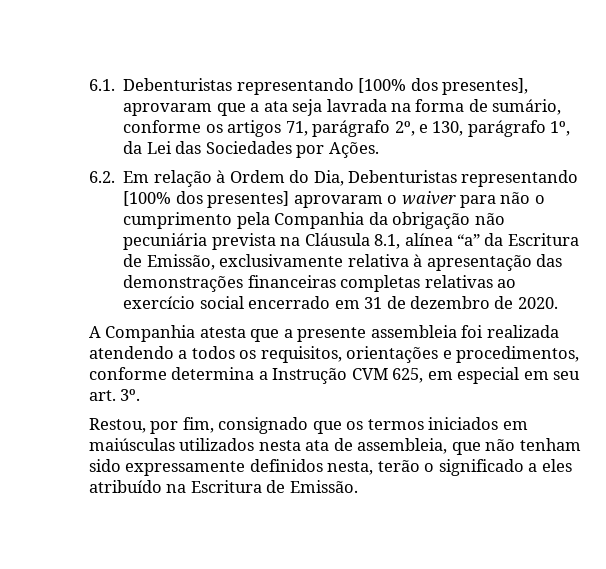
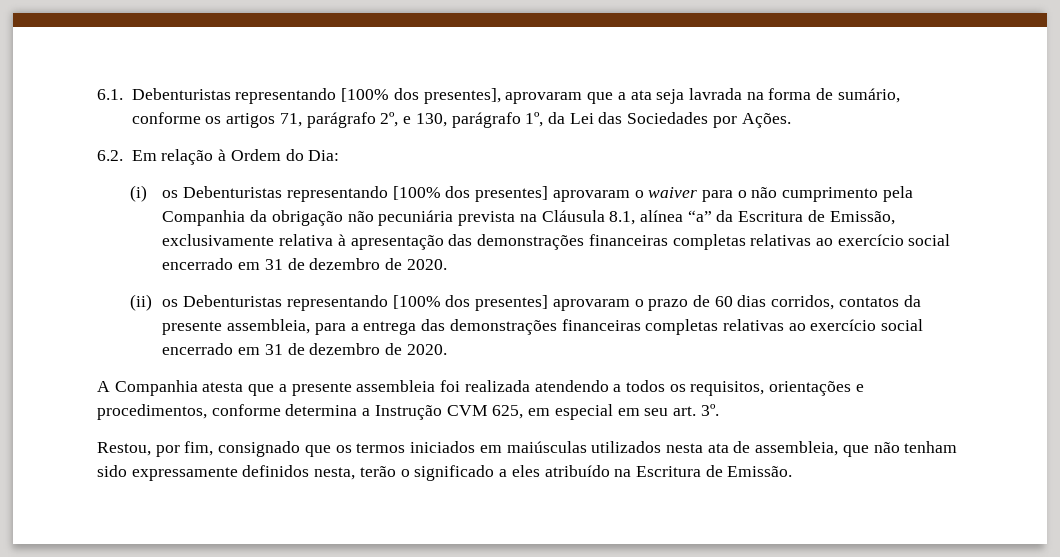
- 6.2. Em relação à Ordem do Dia, Debenturistas representando [100% dos presentes] aprovaram o waiver para não o cumprimento pela Companhia da obrigação não pecuniária prevista na Cláusula 8.1, alínea “a” da Escritura de Emissão, exclusivamente relativa à apresentação das demonstrações financeiras completas relativas ao exercício social encerrado em 31 de dezembro de 2020.
+ 6.2. Em relação à Ordem do Dia:
+ (i) os Debenturistas representando [100% dos presentes] aprovaram o waiver para o não cumprimento pela Companhia da obrigação não pecuniária prevista na Cláusula 8.1, alínea “a” da Escritura de Emissão, exclusivamente relativa à apresentação das demonstrações financeiras completas relativas ao exercício social encerrado em 31 de dezembro de 2020.
+ (ii) os Debenturistas representando [100% dos presentes] aprovaram o prazo de 60 dias corridos, contatos da presente assembleia, para a entrega das demonstrações financeiras completas relativas ao exercício social encerrado em 31 de dezembro de 2020.

